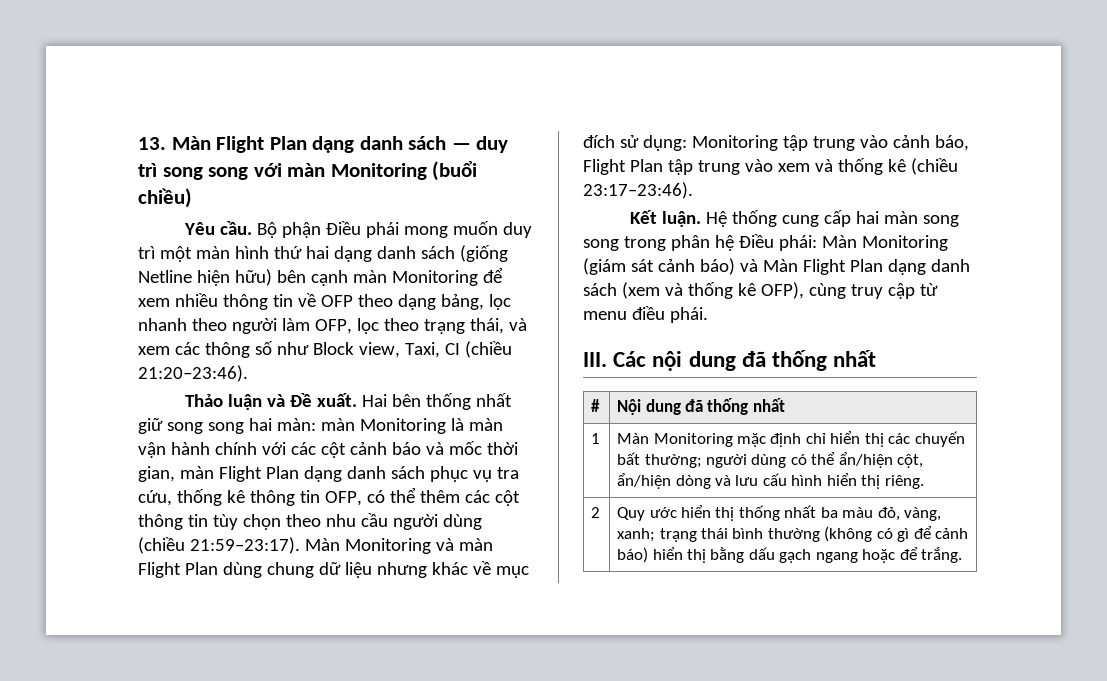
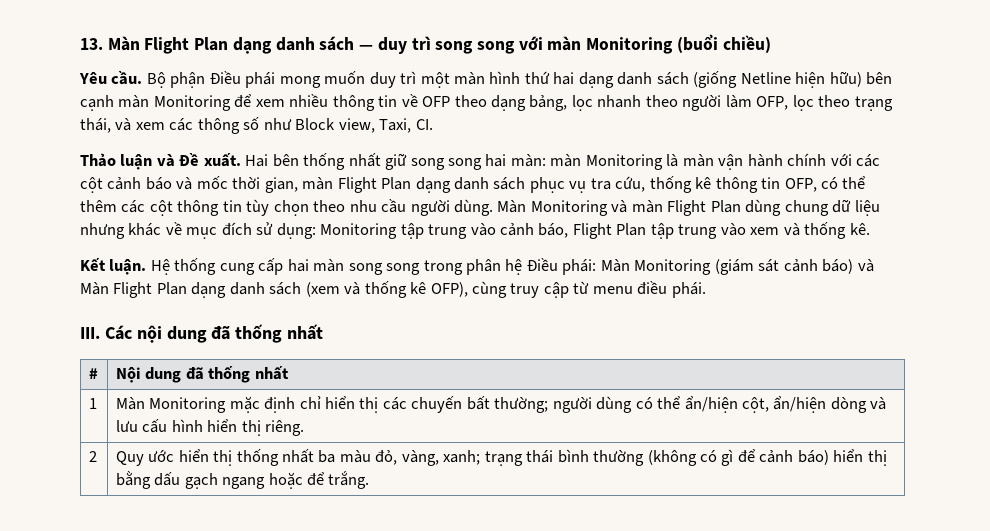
- Bộ phận Điều phái mong muốn duy trì một màn hình thứ hai dạng danh sách (giống Netline hiện hữu) bên cạnh màn Monitoring để xem nhiều thông tin về OFP theo dạng bảng, lọc nhanh theo người làm OFP, lọc theo trạng thái, và xem các thông số như Block view, Taxi, CI (chiều 21:20–23:46).
+ Bộ phận Điều phái mong muốn duy trì một màn hình thứ hai dạng danh sách (giống Netline hiện hữu) bên cạnh màn Monitoring để xem nhiều thông tin về OFP theo dạng bảng, lọc nhanh theo người làm OFP, lọc theo trạng thái, và xem các thông số như Block view, Taxi, CI.
- Hai bên thống nhất giữ song song hai màn: màn Monitoring là màn vận hành chính với các cột cảnh báo và mốc thời gian, màn Flight Plan dạng danh sách phục vụ tra cứu, thống kê thông tin OFP, có thể thêm các cột thông tin tùy chọn theo nhu cầu người dùng (chiều 21:59–23:17).
+ Hai bên thống nhất giữ song song hai màn: màn Monitoring là màn vận hành chính với các cột cảnh báo và mốc thời gian, màn Flight Plan dạng danh sách phục vụ tra cứu, thống kê thông tin OFP, có thể thêm các cột thông tin tùy chọn theo nhu cầu người dùng.
- Màn Monitoring và màn Flight Plan dùng chung dữ liệu nhưng khác về mục đích sử dụng: Monitoring tập trung vào cảnh báo, Flight Plan tập trung vào xem và thống kê (chiều 23:17–23:46).
+ Màn Monitoring và màn Flight Plan dùng chung dữ liệu nhưng khác về mục đích sử dụng: Monitoring tập trung vào cảnh báo, Flight Plan tập trung vào xem và thống kê.

